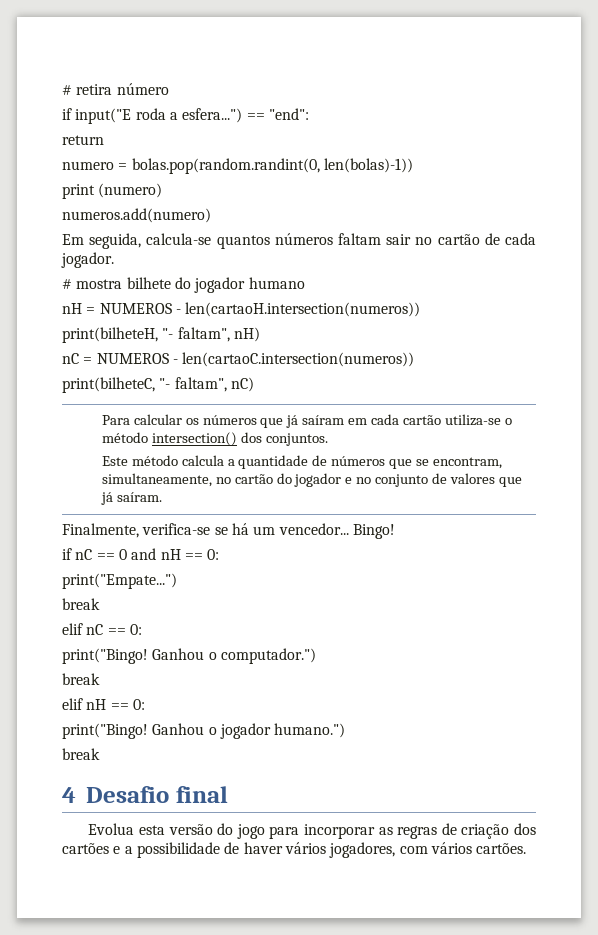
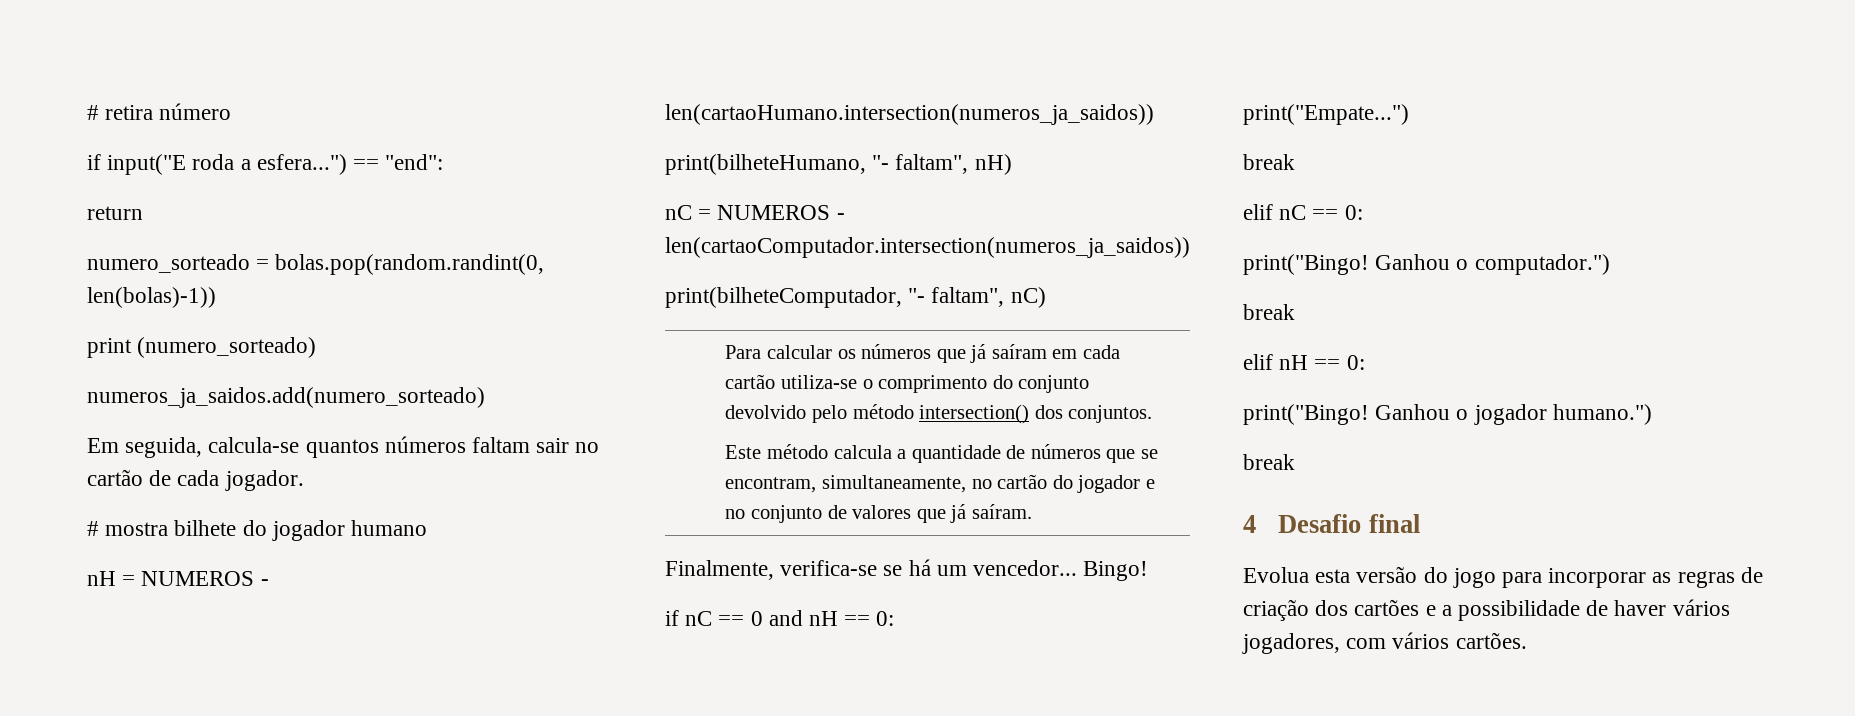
- numero = bolas.pop(random.randint(0, len(bolas)-1))
+ numero_sorteado = bolas.pop(random.randint(0, len(bolas)-1))
- print (numero)
- numeros.add(numero)
+ print (numero_sorteado)
+ numeros_ja_saidos.add(numero_sorteado)
- nH = NUMEROS - len(cartaoH.intersection(numeros))
- print(bilheteH, "- faltam", nH)
+ nH = NUMEROS - len(cartaoHumano.intersection(numeros_ja_saidos))
+ print(bilheteHumano, "- faltam", nH)
- nC = NUMEROS - len(cartaoC.intersection(numeros))
- print(bilheteC, "- faltam", nC)
+ nC = NUMEROS - len(cartaoComputador.intersection(numeros_ja_saidos))
+ print(bilheteComputador, "- faltam", nC)
- Para calcular os números que já saíram em cada cartão utiliza-se o método intersection() dos conjuntos.
+ Para calcular os números que já saíram em cada cartão utiliza-se o comprimento do conjunto devolvido pelo método intersection() dos conjuntos.

